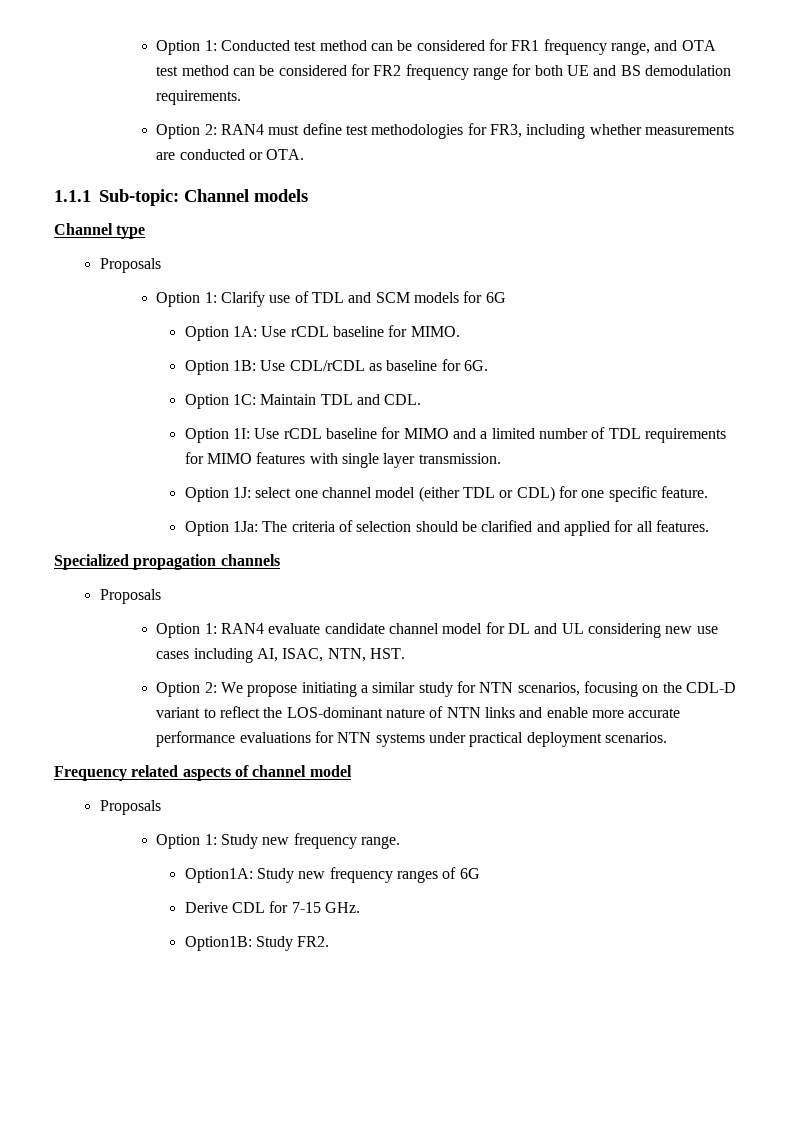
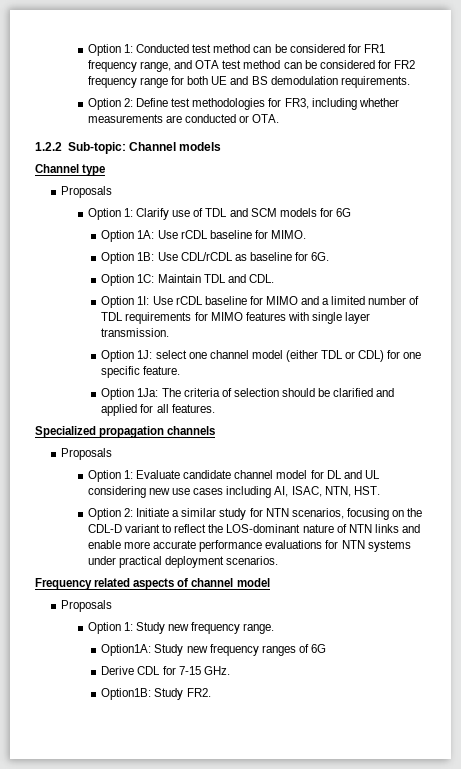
- Option 2: RAN4 must define test methodologies for FR3, including whether measurements are conducted or OTA.
+ Option 2: Define test methodologies for FR3, including whether measurements are conducted or OTA.
- 1.1.1 Sub-topic: Channel models
+ 1.2.2 Sub-topic: Channel models
- Option 1: RAN4 evaluate candidate channel model for DL and UL considering new use cases including AI, ISAC, NTN, HST.
+ Option 1: Evaluate candidate channel model for DL and UL considering new use cases including AI, ISAC, NTN, HST.
- Option 2: We propose initiating a similar study for NTN scenarios, focusing on the CDL-D variant to reflect the LOS-dominant nature of NTN links and enable more accurate performance evaluations for NTN systems under practical deployment scenarios.
+ Option 2: Initiate a similar study for NTN scenarios, focusing on the CDL-D variant to reflect the LOS-dominant nature of NTN links and enable more accurate performance evaluations for NTN systems under practical deployment scenarios.

